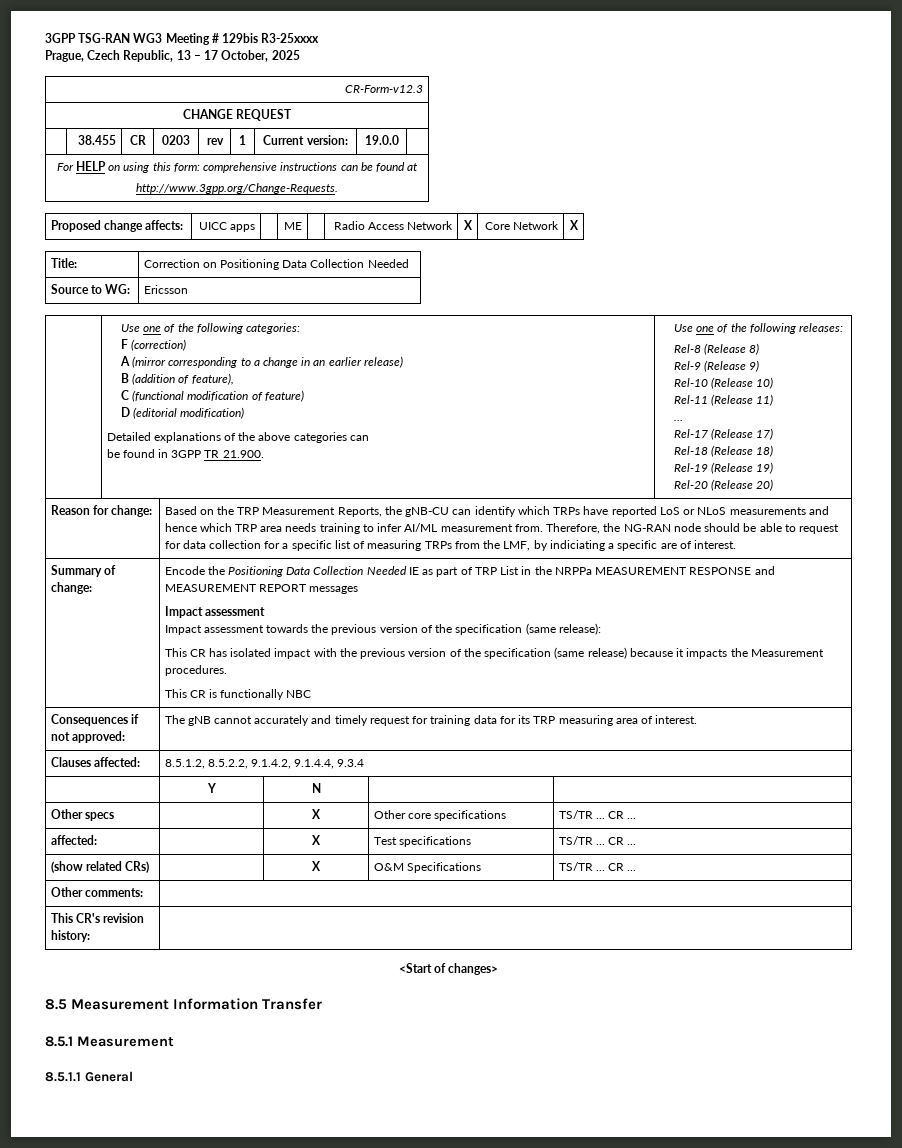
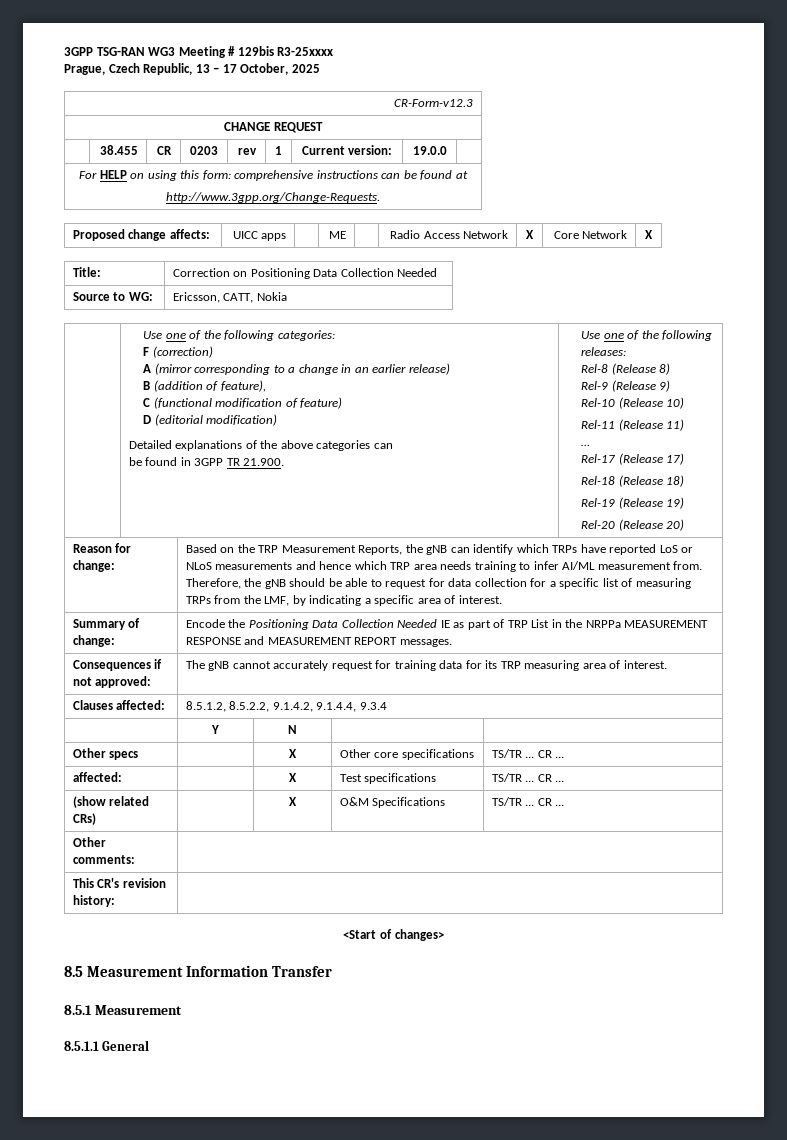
- Source to WG: | Ericsson
+ Source to WG: | Ericsson, CATT, Nokia
- Based on the TRP Measurement Reports, the gNB-CU can identify which TRPs have reported LoS or NLoS measurements and hence which TRP area needs training to infer AI/ML measurement from.
+ Based on the TRP Measurement Reports, the gNB can identify which TRPs have reported LoS or NLoS measurements and hence which TRP area needs training to infer AI/ML measurement from.
- Therefore, the NG-RAN node should be able to request for data collection for a specific list of measuring TRPs from the LMF, by indiciating a specific are of interest.
+ Therefore, the gNB should be able to request for data collection for a specific list of measuring TRPs from the LMF, by indicating a specific area of interest.
- Encode the Positioning Data Collection Needed IE as part of TRP List in the NRPPa MEASUREMENT RESPONSE and MEASUREMENT REPORT messages
- Impact assessment
- Impact assessment towards the previous version of the specification (same release):
- This CR has isolated impact with the previous version of the specification (same release) because it impacts the Measurement procedures.
- This CR is functionally NBC
+ Encode the Positioning Data Collection Needed IE as part of TRP List in the NRPPa MEASUREMENT RESPONSE and MEASUREMENT REPORT messages.
- Consequences if not approved: | The gNB cannot accurately and timely request for training data for its TRP measuring area of interest.
+ Consequences if not approved: | The gNB cannot accurately request for training data for its TRP measuring area of interest.

